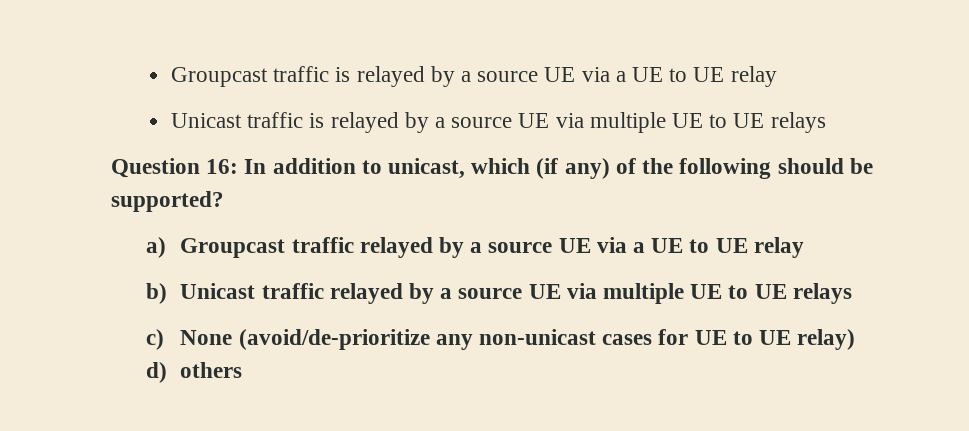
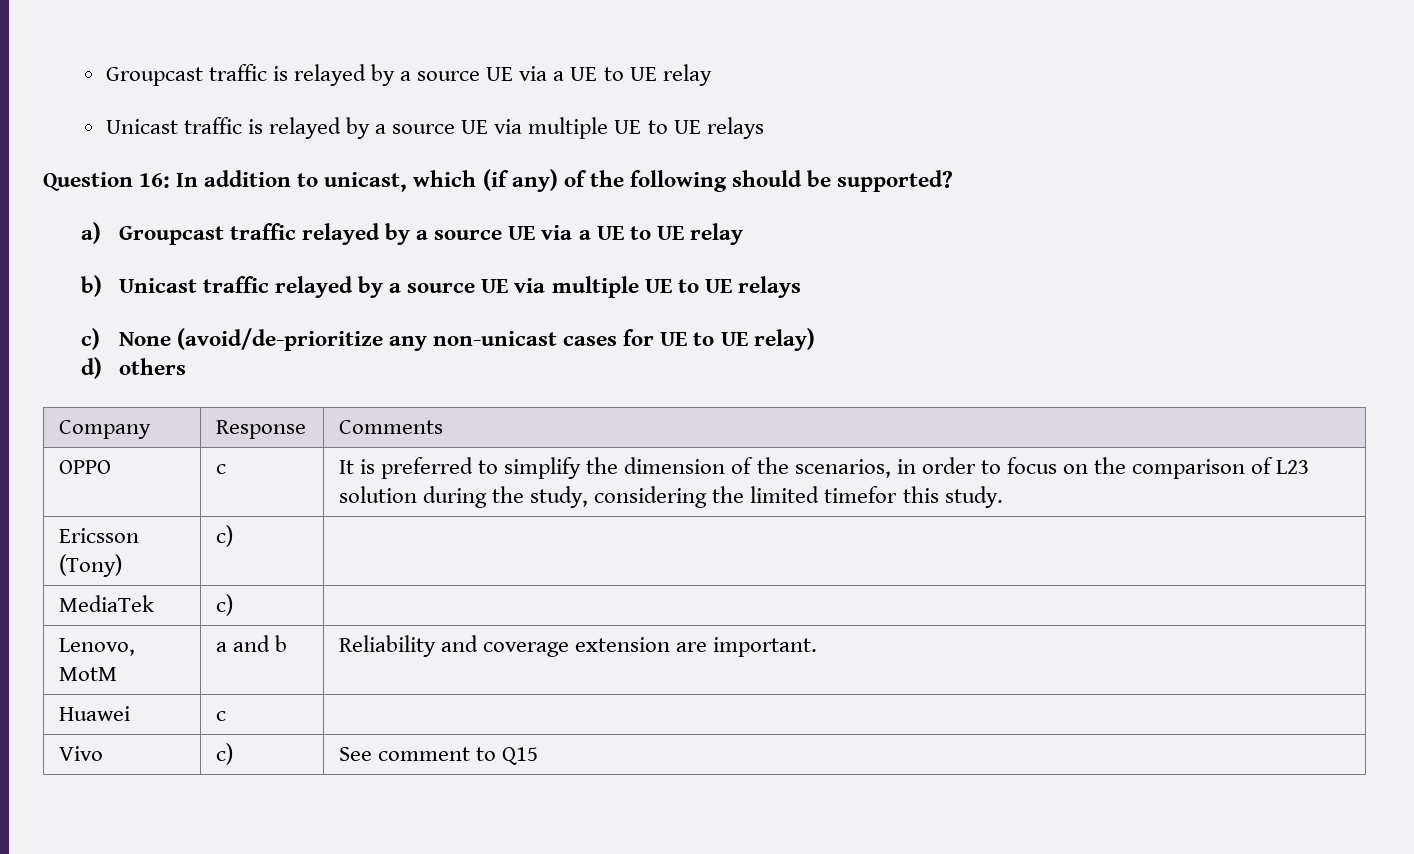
+ Company | Response | Comments
+ OPPO | c | It is preferred to simplify the dimension of the scenarios, in order to focus on the comparison of L23 solution during the study, considering the limited timefor this study.
+ Ericsson (Tony) | c) |
+ MediaTek | c) |
+ Lenovo, MotM | a and b | Reliability and coverage extension are important.
+ Huawei | c |
+ Vivo | c) | See comment to Q15

